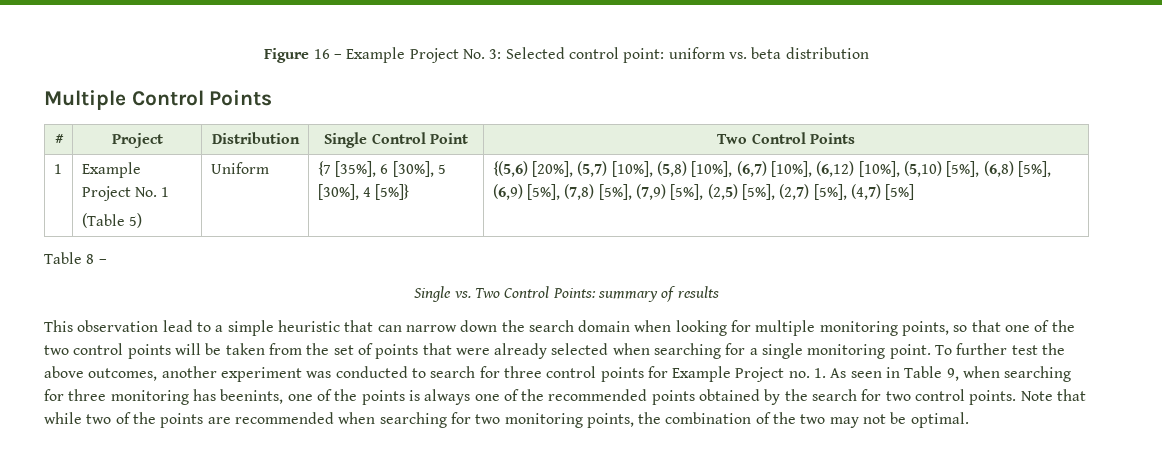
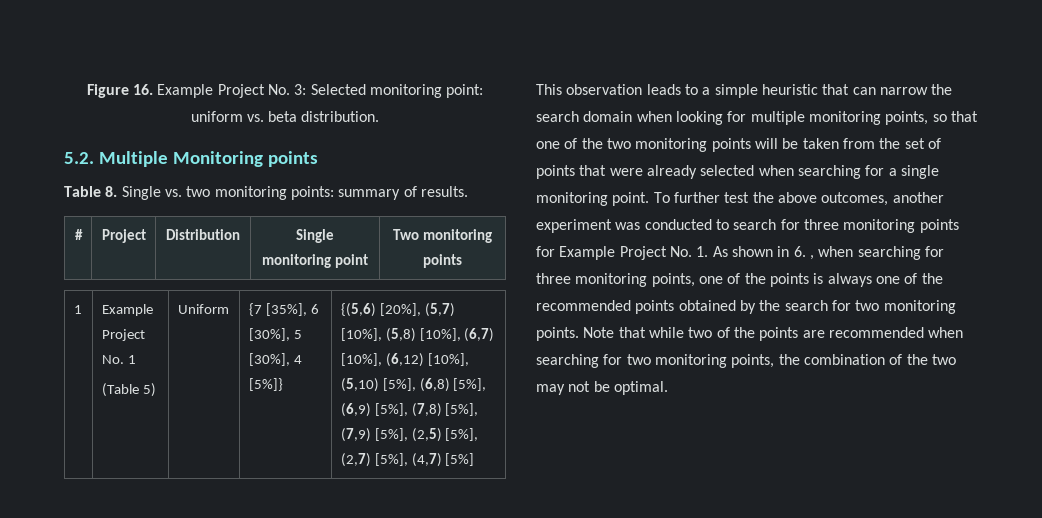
- Figure 16 – Example Project No. 3: Selected control point: uniform vs. beta distribution
- Multiple Control Points
+ Figure 16. Example Project No. 3: Selected monitoring point: uniform vs. beta distribution.
+ 5.2. Multiple Monitoring points
+ Table 8. Single vs. two monitoring points: summary of results.
- # | Project | Distribution | Single Control Point | Two Control Points
+ # | Project | Distribution | Single monitoring point | Two monitoring points
- Table 8 –
- Single vs. Two Control Points: summary of results
- This observation lead to a simple heuristic that can narrow down the search domain when looking for multiple monitoring points, so that one of the two control points will be taken from the set of points that were already selected when searching for a single monitoring point.
+ This observation leads to a simple heuristic that can narrow the search domain when looking for multiple monitoring points, so that one of the two monitoring points will be taken from the set of points that were already selected when searching for a single monitoring point.
- To further test the above outcomes, another experiment was conducted to search for three control points for Example Project no. 1. As seen in Table 9, when searching for three monitoring has beenints, one of the points is always one of the recommended points obtained by the search for two control points.
+ To further test the above outcomes, another experiment was conducted to search for three monitoring points for Example Project No. 1. As shown in 6. , when searching for three monitoring points, one of the points is always one of the recommended points obtained by the search for two monitoring points.

